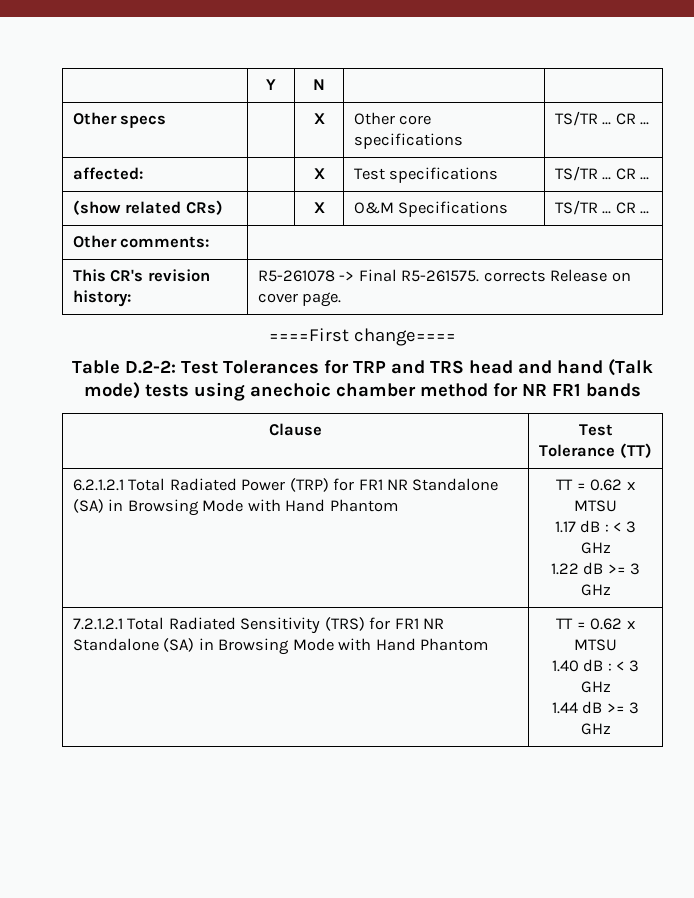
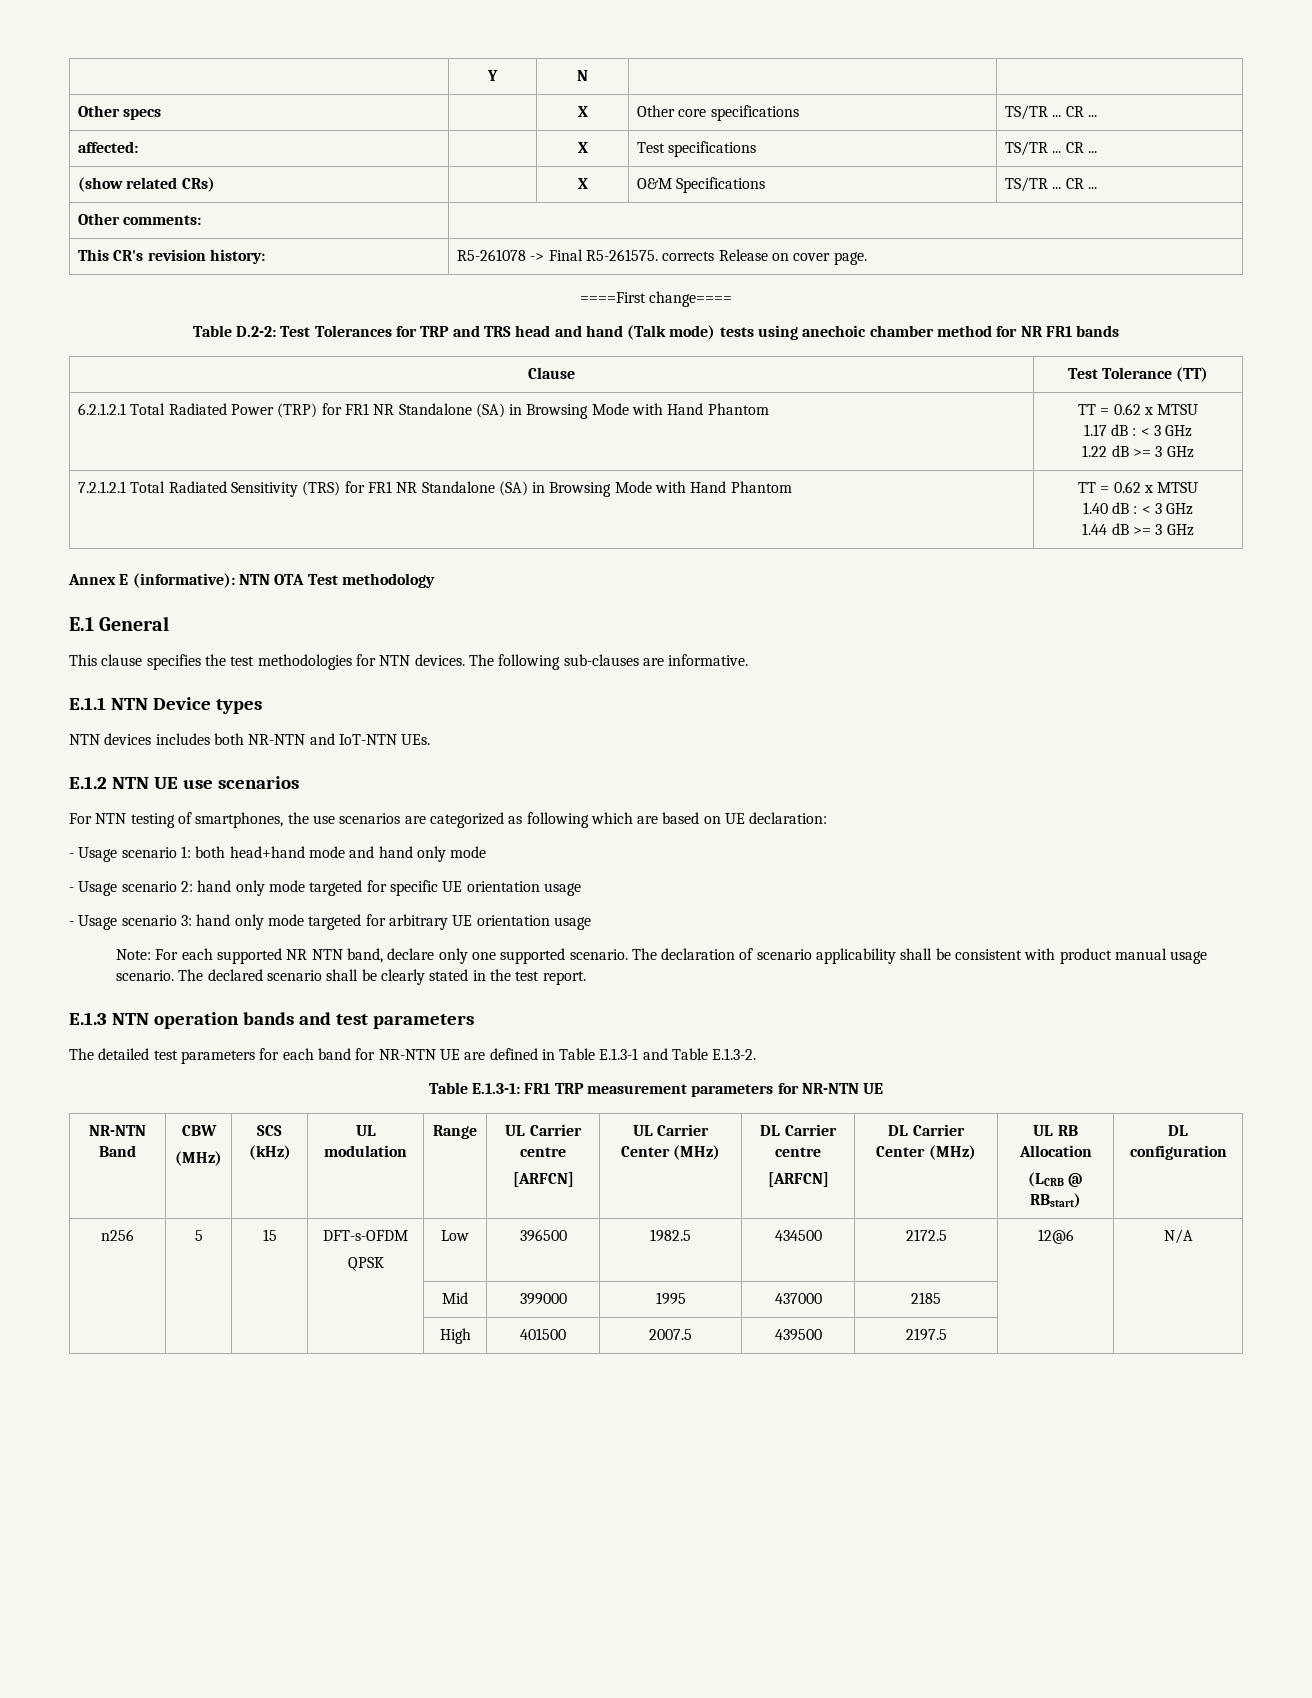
+ Annex E (informative): NTN OTA Test methodology
+ E.1 General
+ This clause specifies the test methodologies for NTN devices. The following sub-clauses are informative.
+ E.1.1 NTN Device types
+ NTN devices includes both NR-NTN and IoT-NTN UEs.
+ E.1.2 NTN UE use scenarios
+ For NTN testing of smartphones, the use scenarios are categorized as following which are based on UE declaration:
+ - Usage scenario 1: both head+hand mode and hand only mode
+ - Usage scenario 2: hand only mode targeted for specific UE orientation usage
+ - Usage scenario 3: hand only mode targeted for arbitrary UE orientation usage
+ Note: For each supported NR NTN band, declare only one supported scenario. The declaration of scenario applicability shall be consistent with product manual usage scenario. The declared scenario shall be clearly stated in the test report.
+ E.1.3 NTN operation bands and test parameters
+ The detailed test parameters for each band for NR-NTN UE are defined in Table E.1.3-1 and Table E.1.3-2.
+ Table E.1.3-1: FR1 TRP measurement parameters for NR-NTN UE
+ NR-NTN Band | CBW
+ (MHz) | SCS (kHz) | UL modulation | Range | UL Carrier centre
+ [ARFCN] | UL Carrier Center (MHz) | DL Carrier centre
+ [ARFCN] | DL Carrier Center (MHz) | UL RB Allocation
+ (LCRB @ RBstart) | DL configuration
+ n256 | 5 | 15 | DFT-s-OFDM
+ QPSK | Low | 396500 | 1982.5 | 434500 | 2172.5 | 12@6 | N/A
+ | | | | Mid | 399000 | 1995 | 437000 | 2185 | |
+ | | | | High | 401500 | 2007.5 | 439500 | 2197.5 | |

